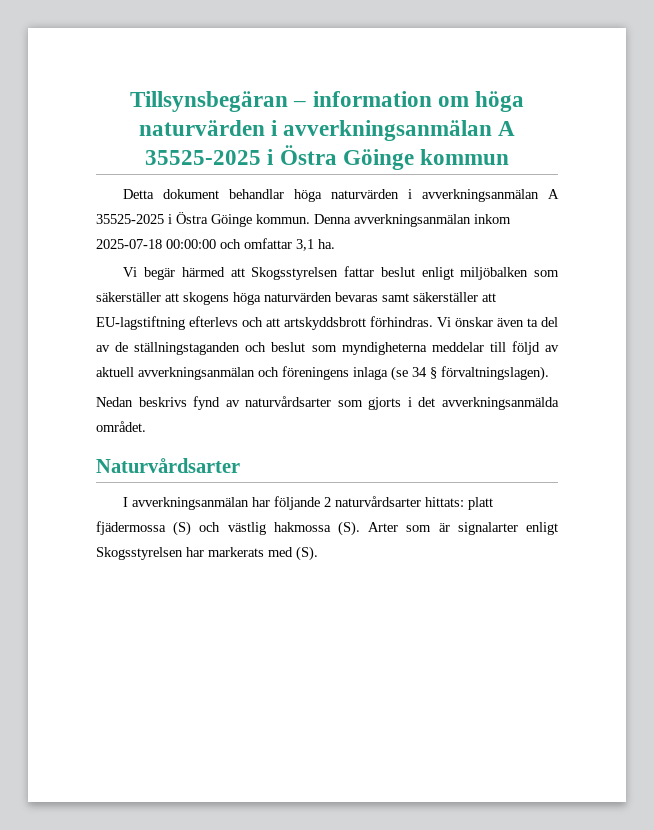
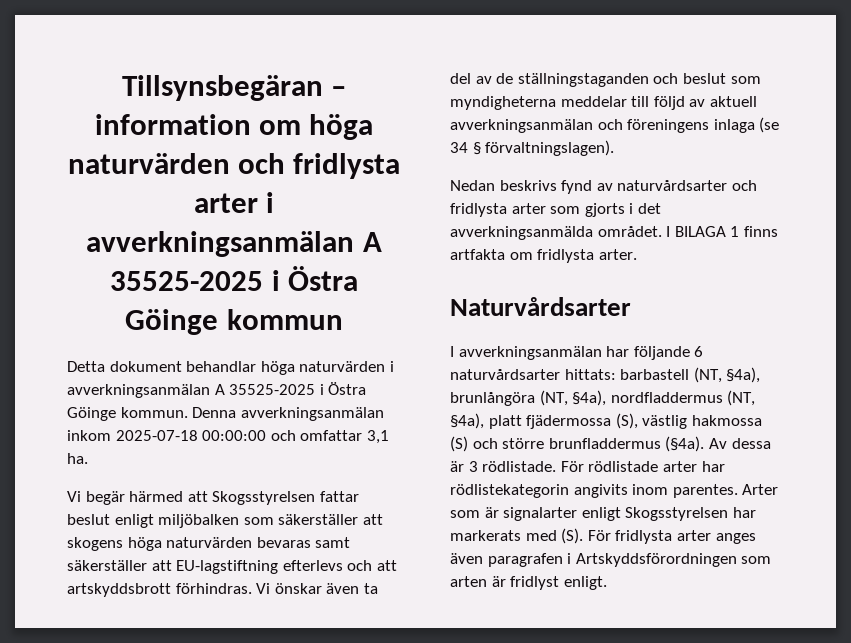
- Tillsynsbegäran – information om höga naturvärden i avverkningsanmälan A 35525-2025 i Östra Göinge kommun
+ Tillsynsbegäran – information om höga naturvärden och fridlysta arter i avverkningsanmälan A 35525-2025 i Östra Göinge kommun
- Nedan beskrivs fynd av naturvårdsarter som gjorts i det avverkningsanmälda området.
+ Nedan beskrivs fynd av naturvårdsarter och fridlysta arter som gjorts i det avverkningsanmälda området. I BILAGA 1 finns artfakta om fridlysta arter.
- I avverkningsanmälan har följande 2 naturvårdsarter hittats: platt fjädermossa (S) och västlig hakmossa (S). Arter som är signalarter enligt Skogsstyrelsen har markerats med (S).
+ I avverkningsanmälan har följande 6 naturvårdsarter hittats: barbastell (NT, §4a), brunlångöra (NT, §4a), nordfladdermus (NT, §4a), platt fjädermossa (S), västlig hakmossa (S) och större brunfladdermus (§4a). Av dessa är 3 rödlistade. För rödlistade arter har rödlistekategorin angivits inom parentes. Arter som är signalarter enligt Skogsstyrelsen har markerats med (S). För fridlysta arter anges även paragrafen i Artskyddsförordningen som arten är fridlyst enligt.

